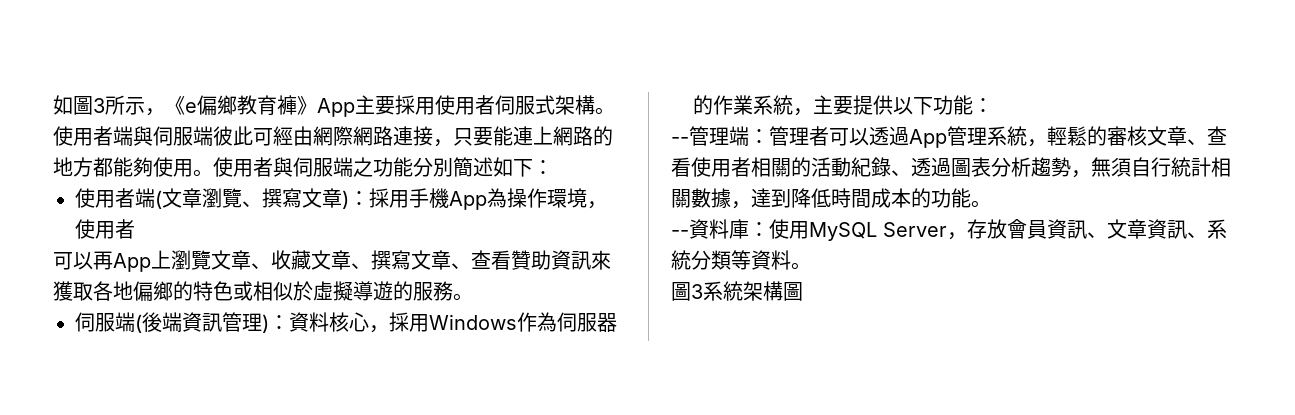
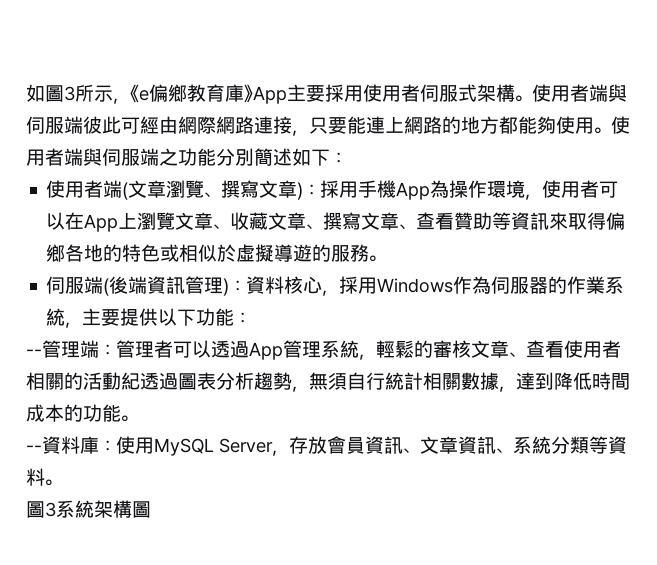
- 如圖3所示，《e偏鄉教育褲》App主要採用使用者伺服式架構。
+ 如圖3所示，《e偏鄉教育庫》App主要採用使用者伺服式架構。
- 使用者與伺服端之功能分別簡述如下：
+ 使用者端與伺服端之功能分別簡述如下：
- 使用者端(文章瀏覽、撰寫文章)：採用手機App為操作環境，使用者
- 可以再App上瀏覽文章、收藏文章、撰寫文章、查看贊助資訊來獲取各地偏鄉的特色或相似於虛擬導遊的服務。
+ 使用者端(文章瀏覽、撰寫文章)：採用手機App為操作環境，使用者可以在App上瀏覽文章、收藏文章、撰寫文章、查看贊助等資訊來取得偏鄉各地的特色或相似於虛擬導遊的服務。
- --管理端：管理者可以透過App管理系統，輕鬆的審核文章、查看使用者相關的活動紀錄、透過圖表分析趨勢，無須自行統計相關數據，達到降低時間成本的功能。
+ --管理端：管理者可以透過App管理系統，輕鬆的審核文章、查看使用者相關的活動紀透過圖表分析趨勢，無須自行統計相關數據，達到降低時間成本的功能。

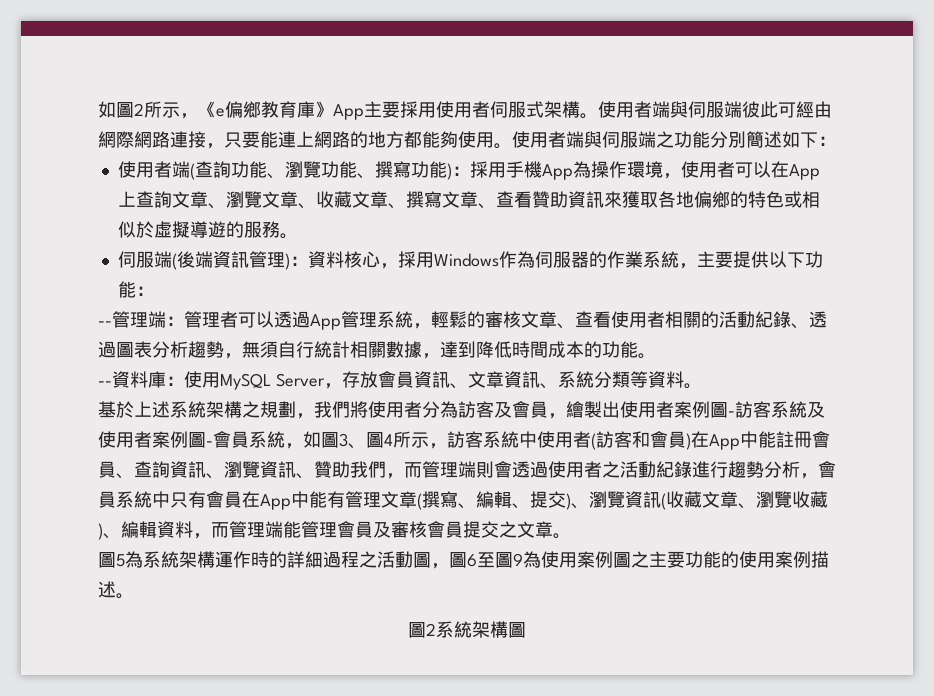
- 如圖3所示，《e偏鄉教育庫》App主要採用使用者伺服式架構。
+ 如圖2所示，《e偏鄉教育庫》App主要採用使用者伺服式架構。
- 使用者端(文章瀏覽、撰寫文章)：採用手機App為操作環境，使用者可以在App上瀏覽文章、收藏文章、撰寫文章、查看贊助等資訊來取得偏鄉各地的特色或相似於虛擬導遊的服務。
+ 使用者端(查詢功能、瀏覽功能、撰寫功能)：採用手機App為操作環境，使用者可以在App上查詢文章、瀏覽文章、收藏文章、撰寫文章、查看贊助資訊來獲取各地偏鄉的特色或相似於虛擬導遊的服務。
- --管理端：管理者可以透過App管理系統，輕鬆的審核文章、查看使用者相關的活動紀透過圖表分析趨勢，無須自行統計相關數據，達到降低時間成本的功能。
+ --管理端：管理者可以透過App管理系統，輕鬆的審核文章、查看使用者相關的活動紀錄、透過圖表分析趨勢，無須自行統計相關數據，達到降低時間成本的功能。
- 圖3系統架構圖
+ 基於上述系統架構之規劃，我們將使用者分為訪客及會員，繪製出使用者案例圖-訪客系統及使用者案例圖-會員系統，如圖3、圖4所示，訪客系統中使用者(訪客和會員)在App中能註冊會員、查詢資訊、瀏覽資訊、贊助我們，而管理端則會透過使用者之活動紀錄進行趨勢分析，會員系統中只有會員在App中能有管理文章(撰寫、編輯、提交)、瀏覽資訊(收藏文章、瀏覽收藏)、編輯資料，而管理端能管理會員及審核會員提交之文章。
+ 圖5為系統架構運作時的詳細過程之活動圖，圖6至圖9為使用案例圖之主要功能的使用案例描述。
+ 圖2系統架構圖

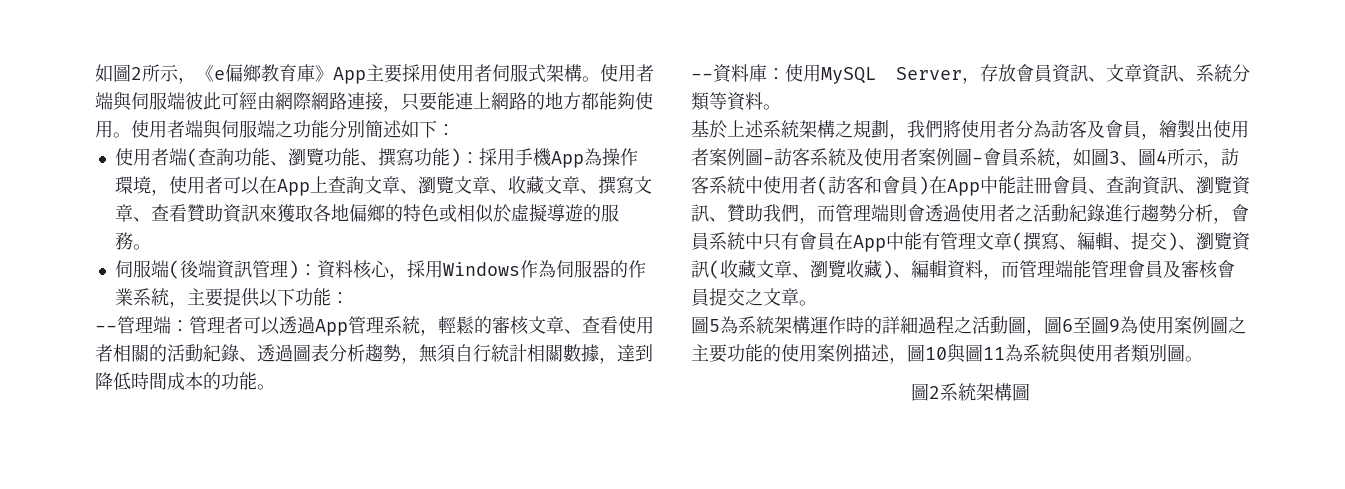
- 圖5為系統架構運作時的詳細過程之活動圖，圖6至圖9為使用案例圖之主要功能的使用案例描述。
+ 圖5為系統架構運作時的詳細過程之活動圖，圖6至圖9為使用案例圖之主要功能的使用案例描述，圖10與圖11為系統與使用者類別圖。

